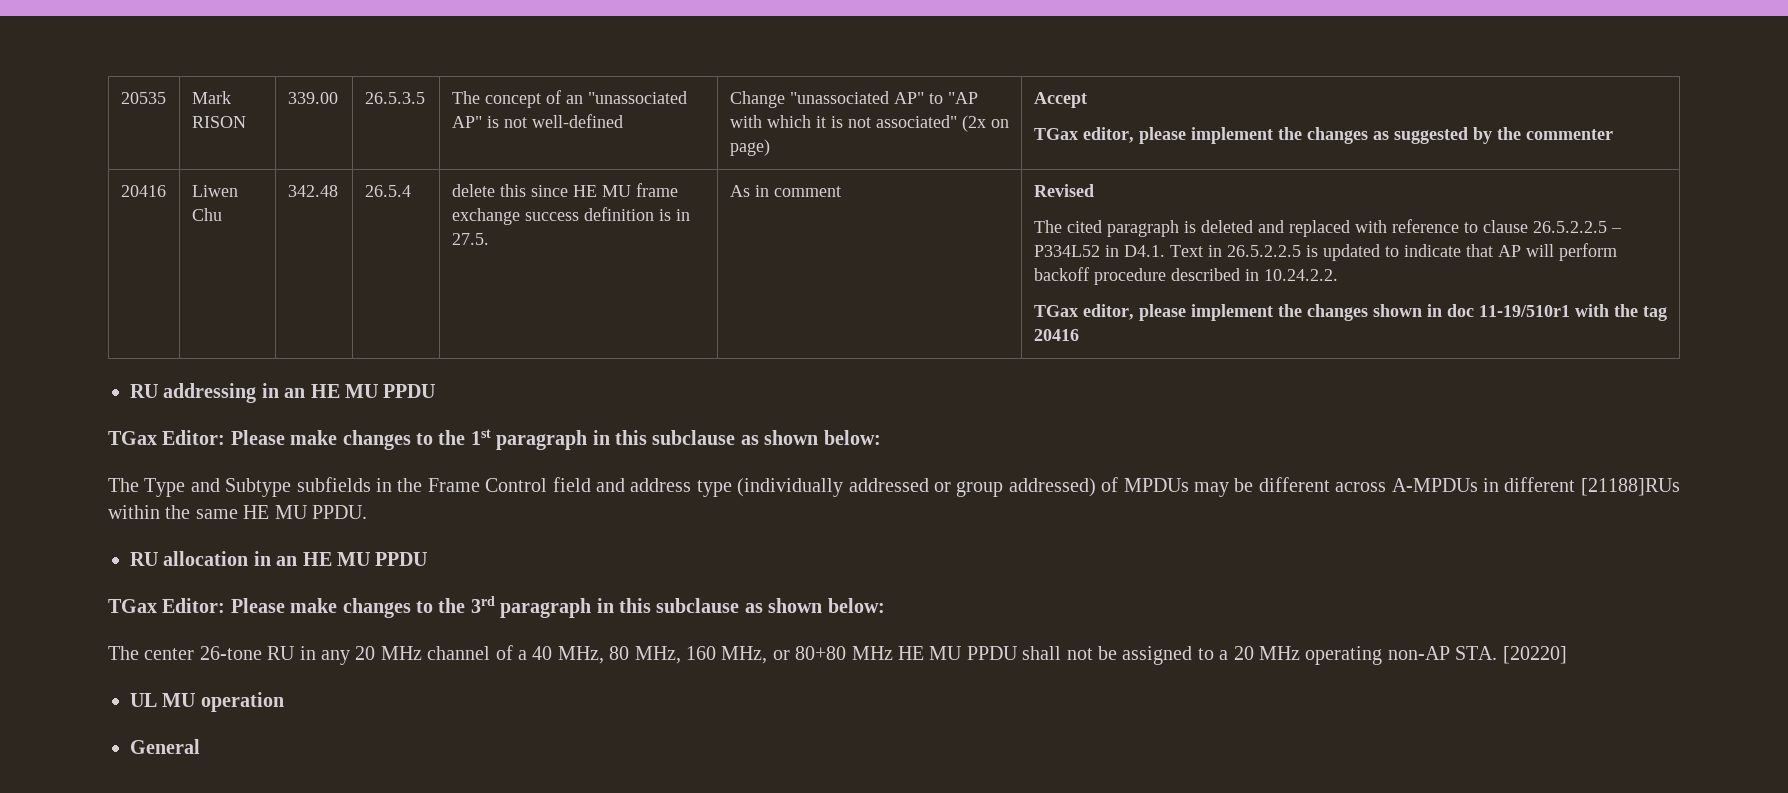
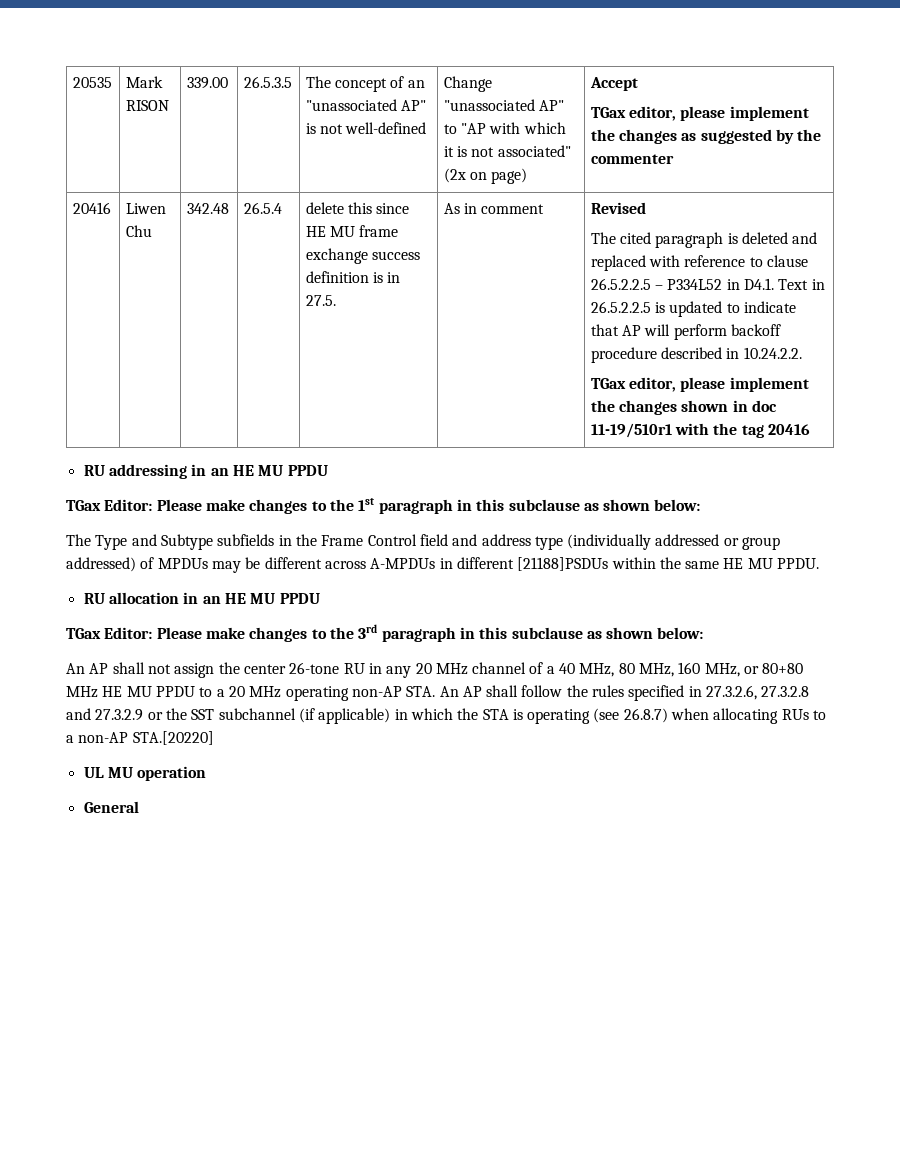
- The Type and Subtype subfields in the Frame Control field and address type (individually addressed or group addressed) of MPDUs may be different across A-MPDUs in different [21188]RUs within the same HE MU PPDU.
+ The Type and Subtype subfields in the Frame Control field and address type (individually addressed or group addressed) of MPDUs may be different across A-MPDUs in different [21188]PSDUs within the same HE MU PPDU.
- The center 26-tone RU in any 20 MHz channel of a 40 MHz, 80 MHz, 160 MHz, or 80+80 MHz HE MU PPDU shall not be assigned to a 20 MHz operating non-AP STA. [20220]
+ An AP shall not assign the center 26-tone RU in any 20 MHz channel of a 40 MHz, 80 MHz, 160 MHz, or 80+80 MHz HE MU PPDU to a 20 MHz operating non-AP STA. An AP shall follow the rules specified in 27.3.2.6, 27.3.2.8 and 27.3.2.9 or the SST subchannel (if applicable) in which the STA is operating (see 26.8.7) when allocating RUs to a non-AP STA.[20220]

